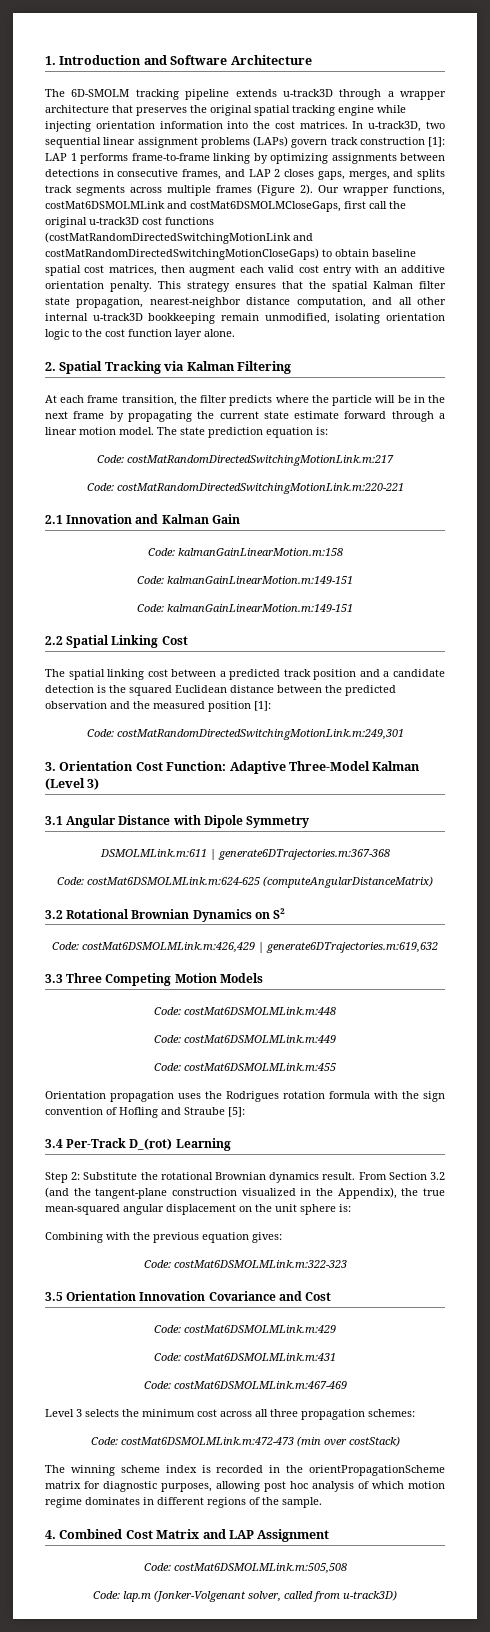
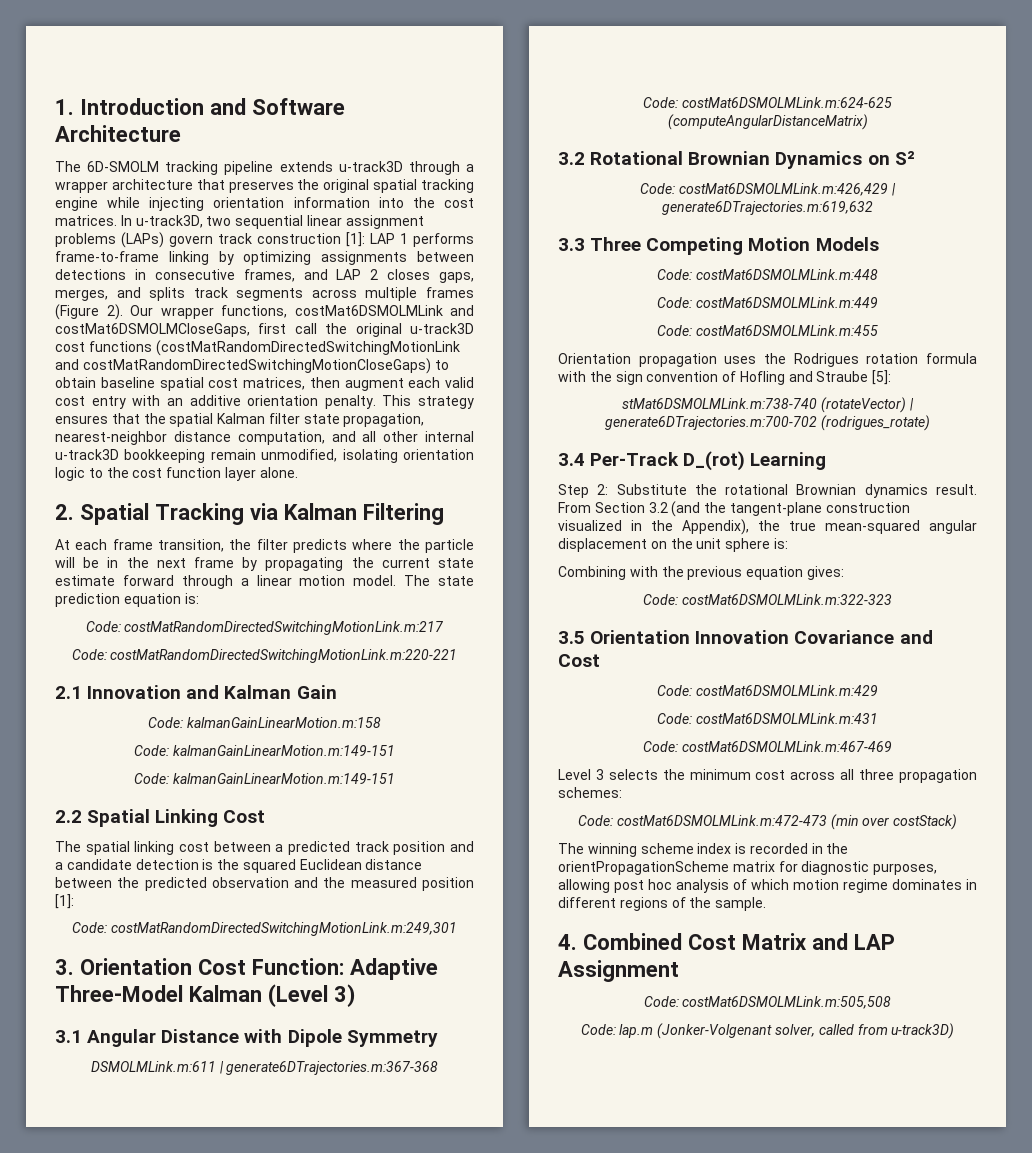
+ stMat6DSMOLMLink.m:738-740 (rotateVector) | generate6DTrajectories.m:700-702 (rodrigues_rotate)

